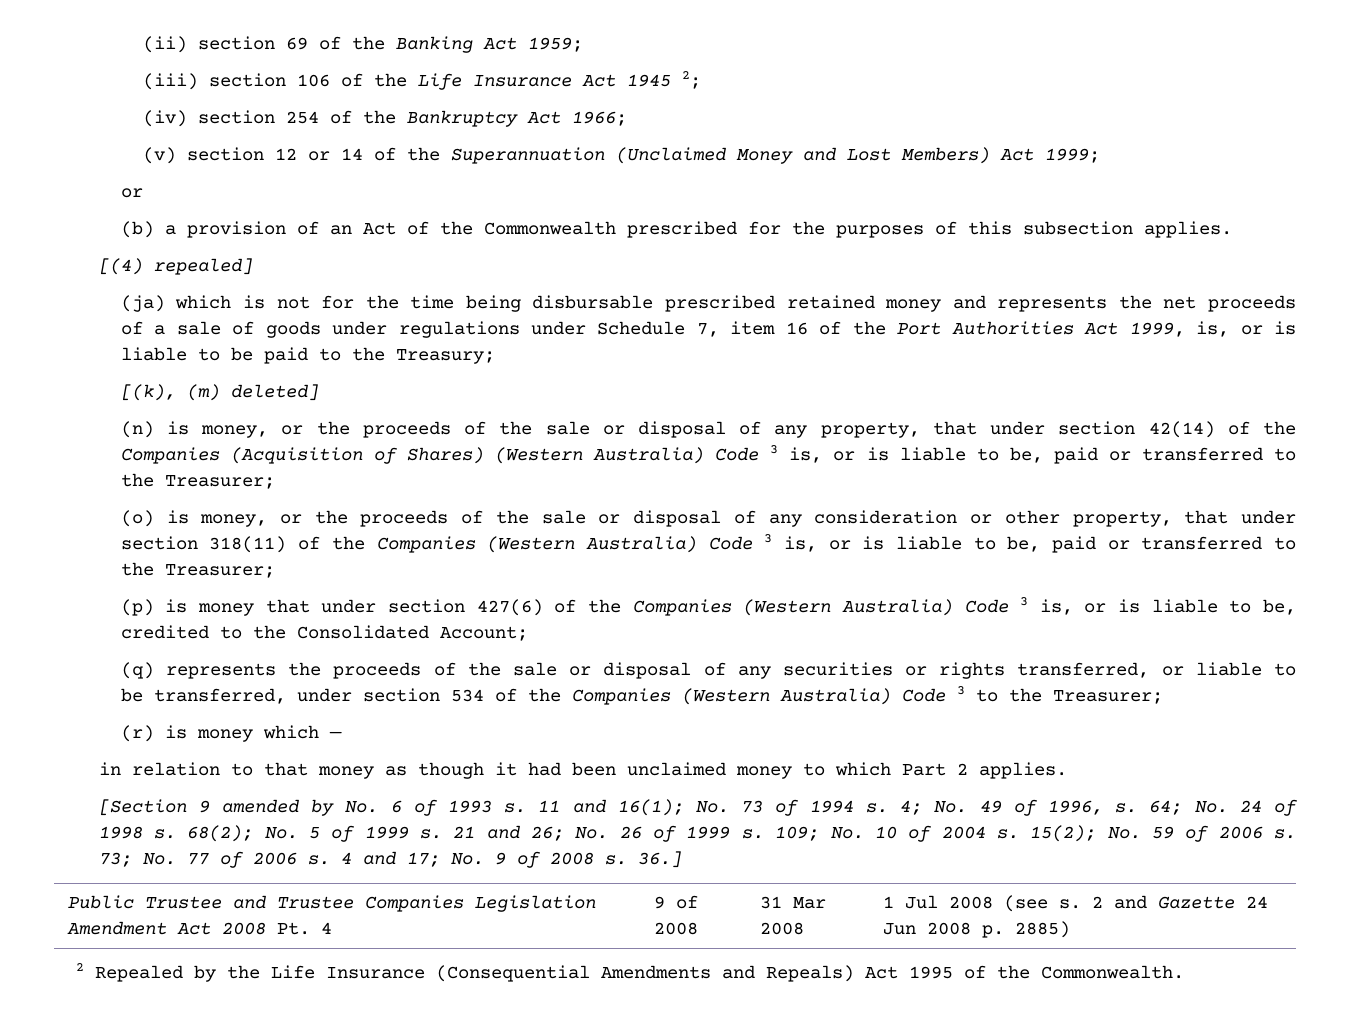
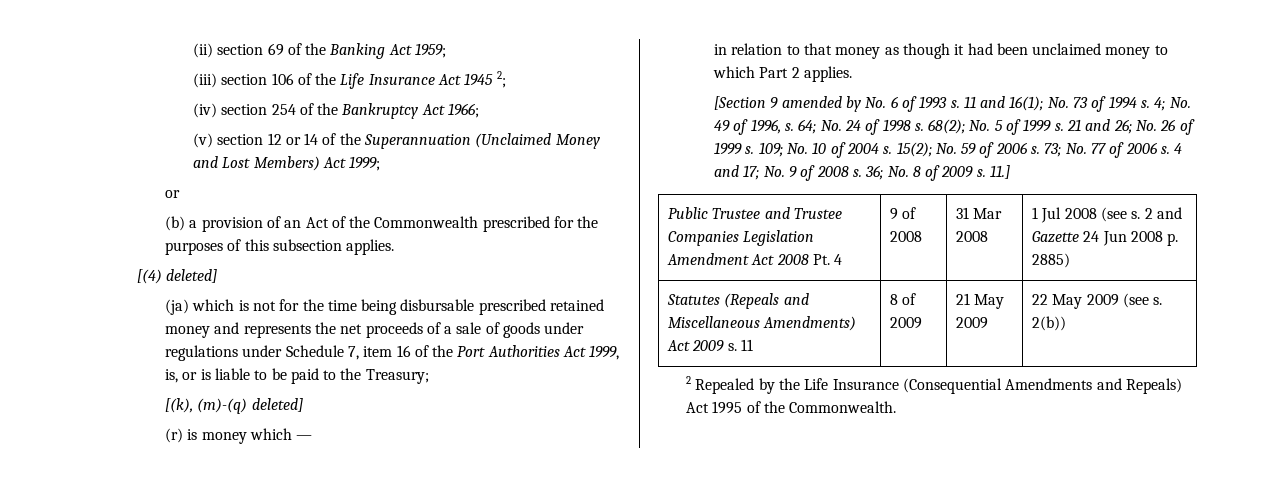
- [(4) repealed]
+ [(4) deleted]
- [(k), (m) deleted]
- (n) is money, or the proceeds of the sale or disposal of any property, that under section 42(14) of the Companies (Acquisition of Shares) (Western Australia) Code 3 is, or is liable to be, paid or transferred to the Treasurer;
- (o) is money, or the proceeds of the sale or disposal of any consideration or other property, that under section 318(11) of the Companies (Western Australia) Code 3 is, or is liable to be, paid or transferred to the Treasurer;
- (p) is money that under section 427(6) of the Companies (Western Australia) Code 3 is, or is liable to be, credited to the Consolidated Account;
- (q) represents the proceeds of the sale or disposal of any securities or rights transferred, or liable to be transferred, under section 534 of the Companies (Western Australia) Code 3 to the Treasurer;
+ [(k), (m)-(q) deleted]
- 36.]
+ 36; No. 8 of 2009 s. 11.]
+ Statutes (Repeals and Miscellaneous Amendments) Act 2009 s. 11 | 8 of 2009 | 21 May 2009 | 22 May 2009 (see s. 2(b))

